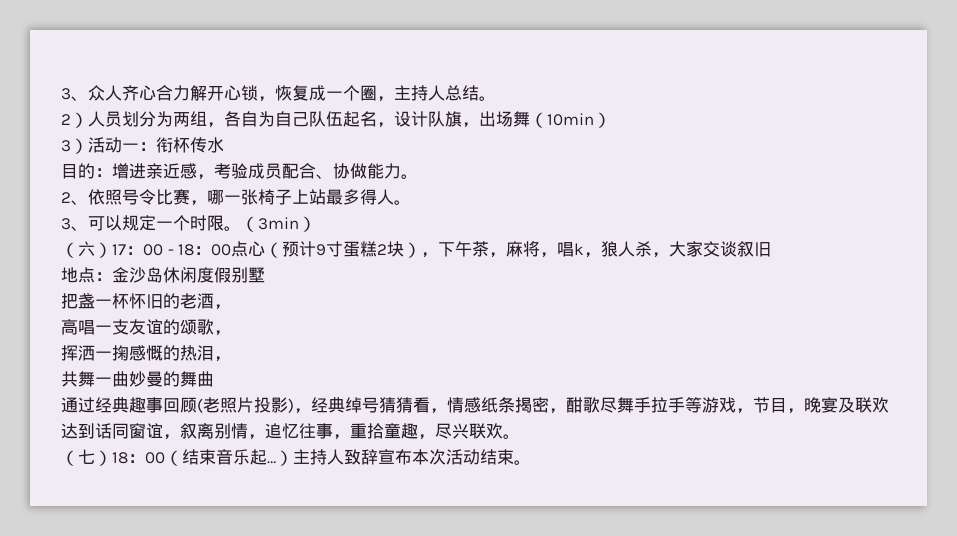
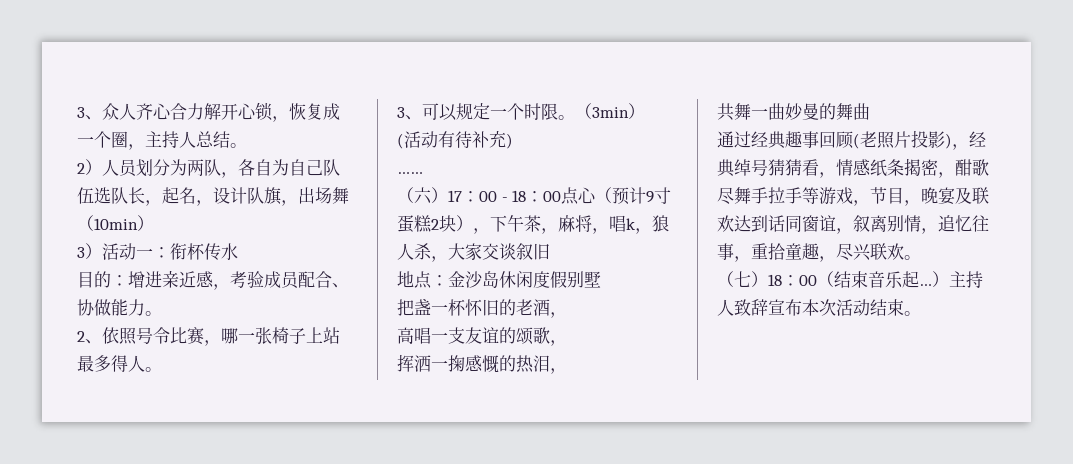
- 2）人员划分为两组，各自为自己队伍起名，设计队旗，出场舞（10min）
+ 2）人员划分为两队，各自为自己队伍选队长，起名，设计队旗，出场舞（10min）
+ (活动有待补充)
+ ……

